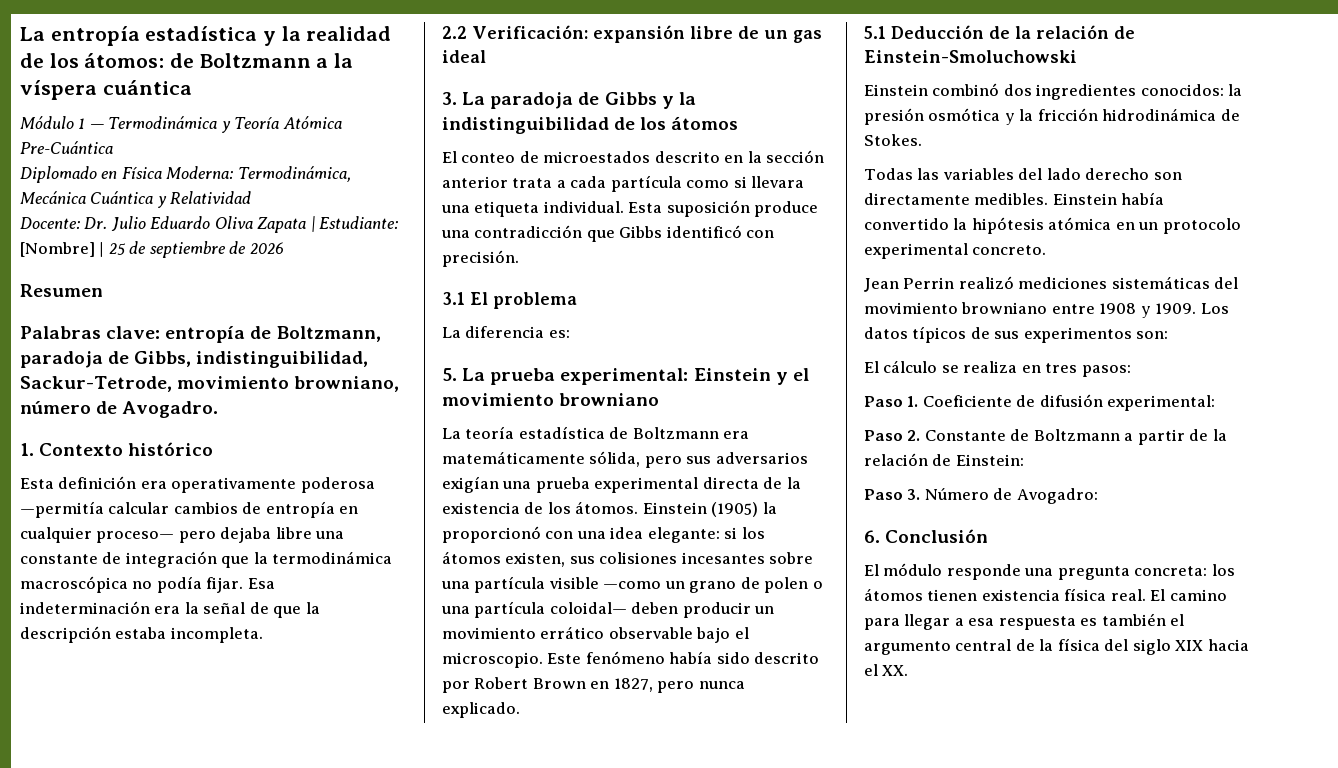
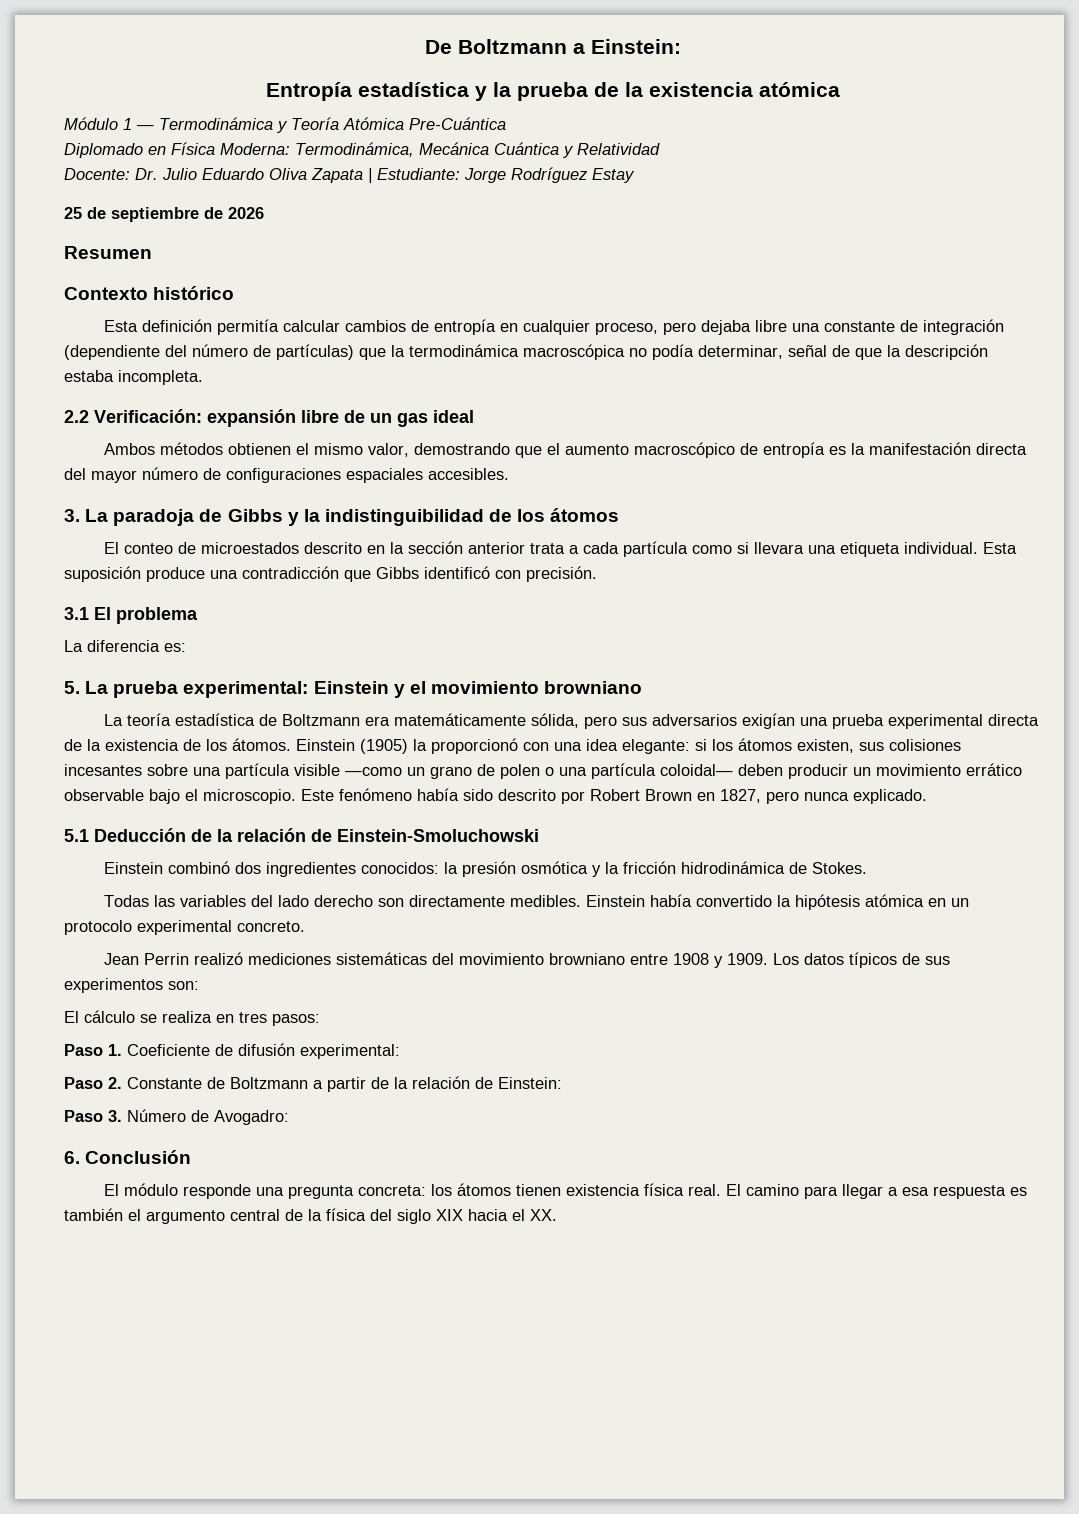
- La entropía estadística y la realidad de los átomos: de Boltzmann a la víspera cuántica
+ De Boltzmann a Einstein:
+ Entropía estadística y la prueba de la existencia atómica
- Docente: Dr. Julio Eduardo Oliva Zapata | Estudiante: [Nombre] | 25 de septiembre de 2026
+ Docente: Dr. Julio Eduardo Oliva Zapata | Estudiante: Jorge Rodríguez Estay
+ 25 de septiembre de 2026
- Palabras clave: entropía de Boltzmann, paradoja de Gibbs, indistinguibilidad, Sackur-Tetrode, movimiento browniano, número de Avogadro.
- 1. Contexto histórico
+ Contexto histórico
- Esta definición era operativamente poderosa —permitía calcular cambios de entropía en cualquier proceso— pero dejaba libre una constante de integración que la termodinámica macroscópica no podía fijar. Esa indeterminación era la señal de que la descripción estaba incompleta.
+ Esta definición permitía calcular cambios de entropía en cualquier proceso, pero dejaba libre una constante de integración (dependiente del número de partículas) que la termodinámica macroscópica no podía determinar, señal de que la descripción estaba incompleta.
+ Ambos métodos obtienen el mismo valor, demostrando que el aumento macroscópico de entropía es la manifestación directa del mayor número de configuraciones espaciales accesibles.

